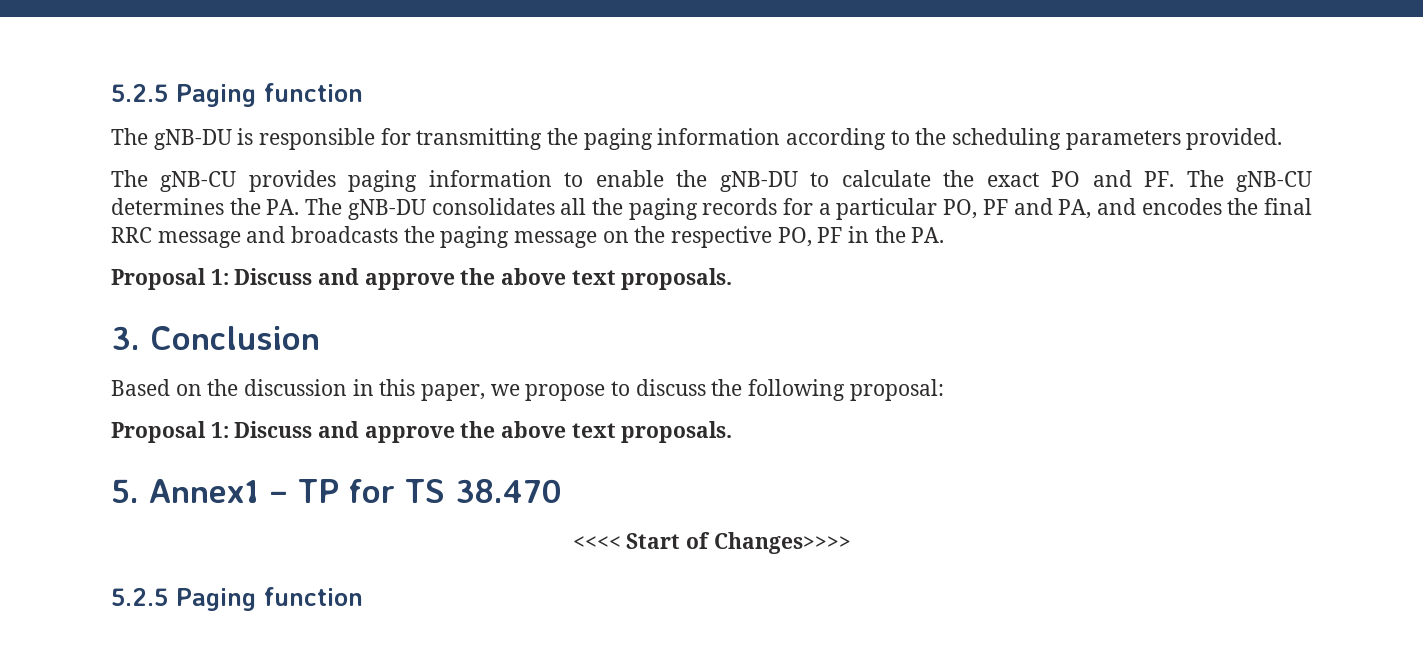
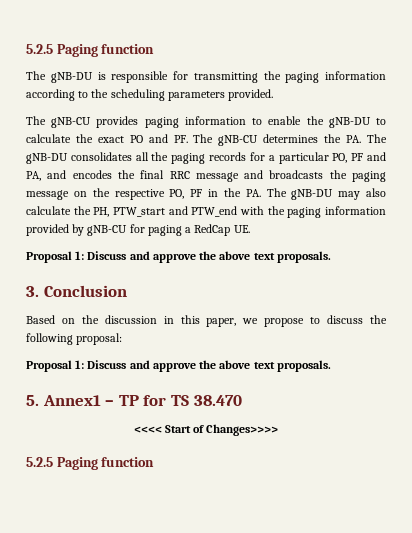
- The gNB-CU provides paging information to enable the gNB-DU to calculate the exact PO and PF. The gNB-CU determines the PA. The gNB-DU consolidates all the paging records for a particular PO, PF and PA, and encodes the final RRC message and broadcasts the paging message on the respective PO, PF in the PA.
+ The gNB-CU provides paging information to enable the gNB-DU to calculate the exact PO and PF. The gNB-CU determines the PA. The gNB-DU consolidates all the paging records for a particular PO, PF and PA, and encodes the final RRC message and broadcasts the paging message on the respective PO, PF in the PA. The gNB-DU may also calculate the PH, PTW_start and PTW_end with the paging information provided by gNB-CU for paging a RedCap UE.

